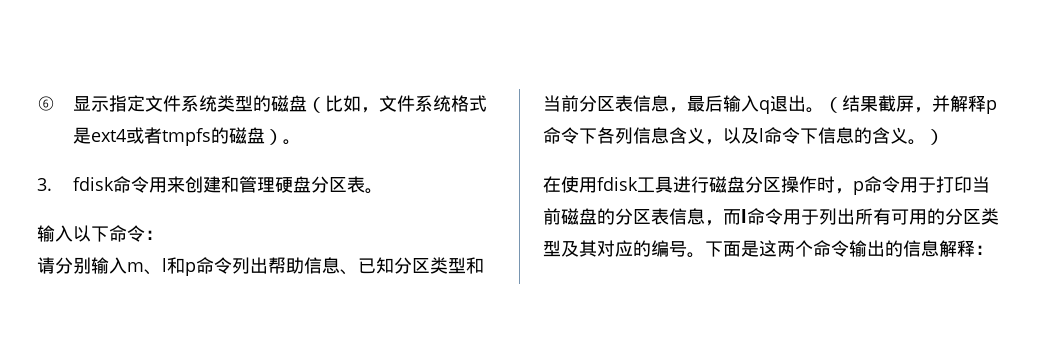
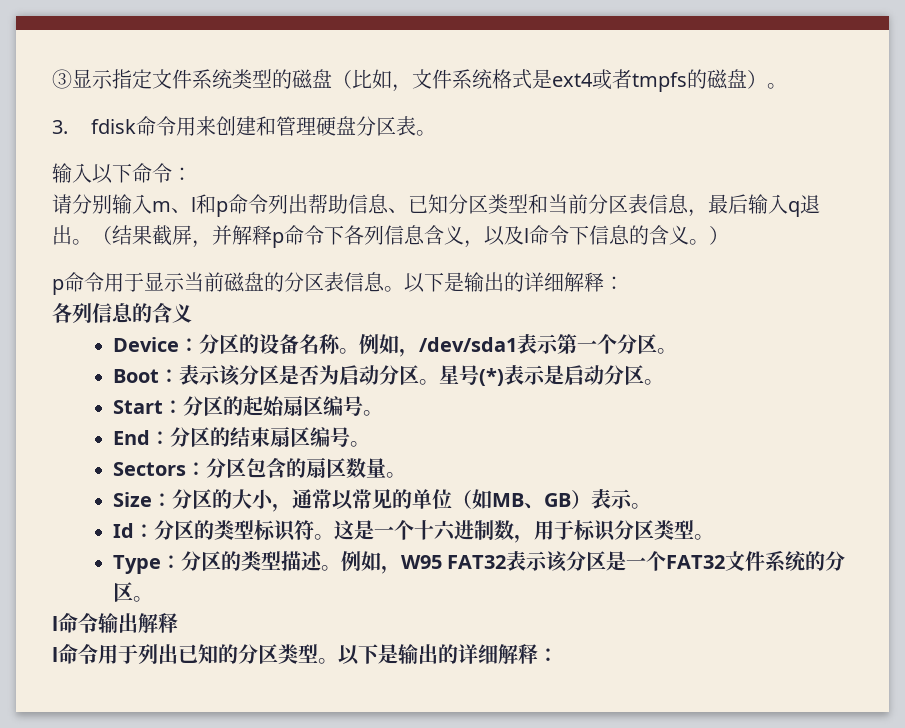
- ⑥显示指定文件系统类型的磁盘（比如，文件系统格式是ext4或者tmpfs的磁盘）。
+ ③显示指定文件系统类型的磁盘（比如，文件系统格式是ext4或者tmpfs的磁盘）。
- 在使用fdisk工具进行磁盘分区操作时，p命令用于打印当前磁盘的分区表信息，而l命令用于列出所有可用的分区类型及其对应的编号。下面是这两个命令输出的信息解释：
+ p命令用于显示当前磁盘的分区表信息。以下是输出的详细解释：
+ 各列信息的含义
+ Device：分区的设备名称。例如，/dev/sda1表示第一个分区。
+ Boot：表示该分区是否为启动分区。星号(*)表示是启动分区。
+ Start：分区的起始扇区编号。
+ End：分区的结束扇区编号。
+ Sectors：分区包含的扇区数量。
+ Size：分区的大小，通常以常见的单位（如MB、GB）表示。
+ Id：分区的类型标识符。这是一个十六进制数，用于标识分区类型。
+ Type：分区的类型描述。例如，W95 FAT32表示该分区是一个FAT32文件系统的分区。
+ l命令输出解释
+ l命令用于列出已知的分区类型。以下是输出的详细解释：

